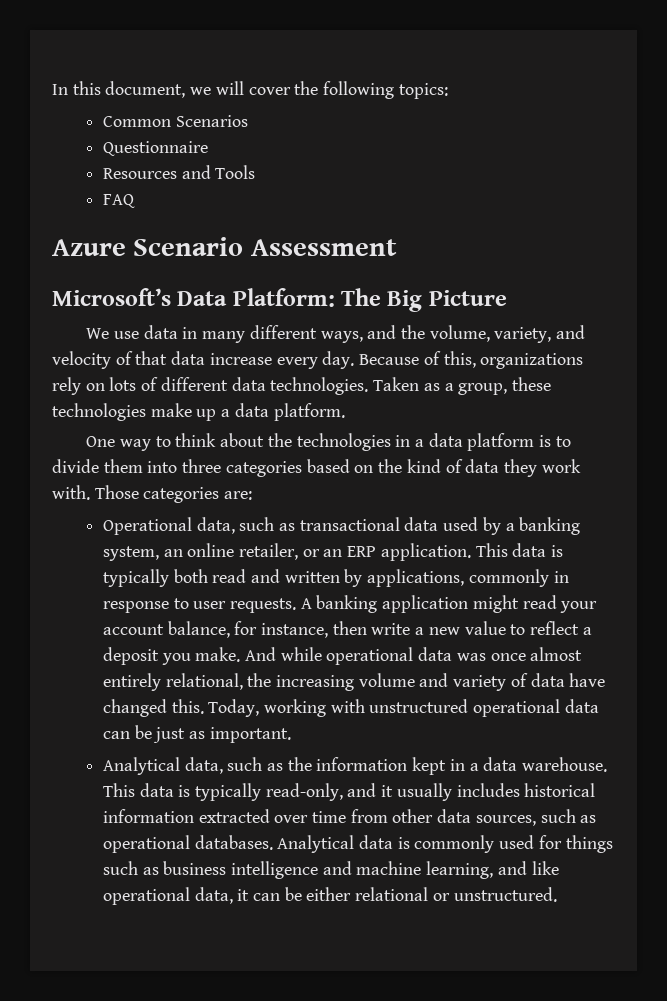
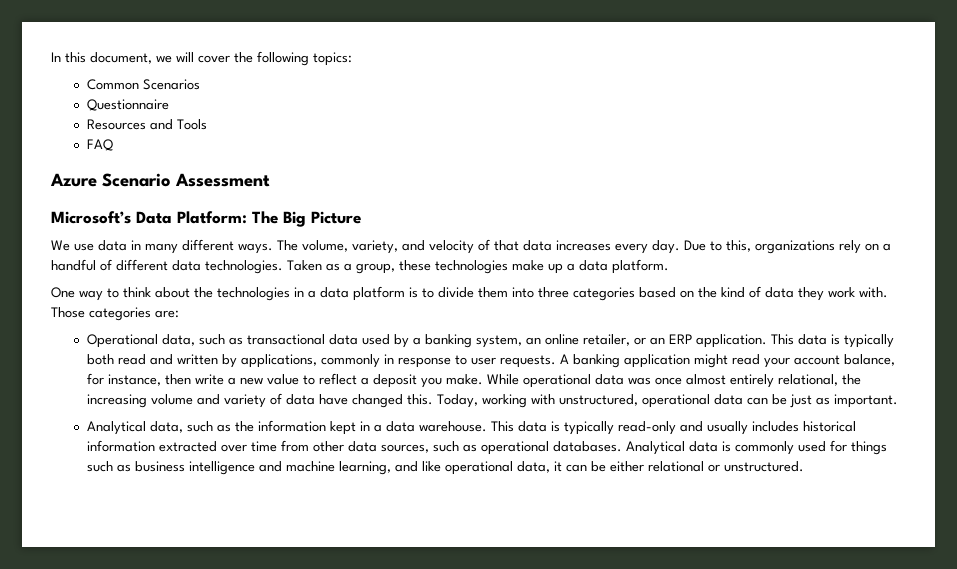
- We use data in many different ways, and the volume, variety, and velocity of that data increase every day.
+ We use data in many different ways. The volume, variety, and velocity of that data increases every day.
- Because of this, organizations rely on lots of different data technologies.
+ Due to this, organizations rely on a handful of different data technologies.
- And while operational data was once almost entirely relational, the increasing volume and variety of data have changed this.
+ While operational data was once almost entirely relational, the increasing volume and variety of data have changed this.
- Today, working with unstructured operational data can be just as important.
+ Today, working with unstructured, operational data can be just as important.
- This data is typically read-only, and it usually includes historical information extracted over time from other data sources, such as operational databases.
+ This data is typically read-only and usually includes historical information extracted over time from other data sources, such as operational databases.

